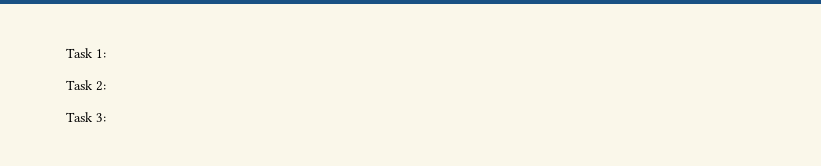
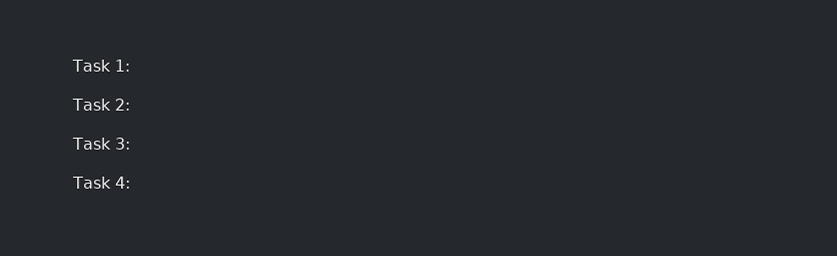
+ Task 4:

